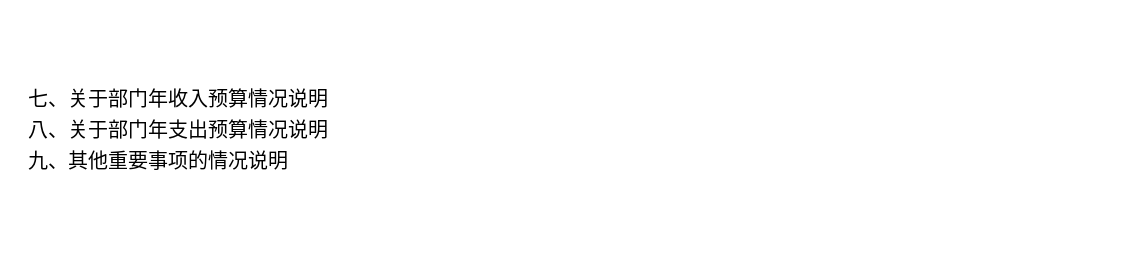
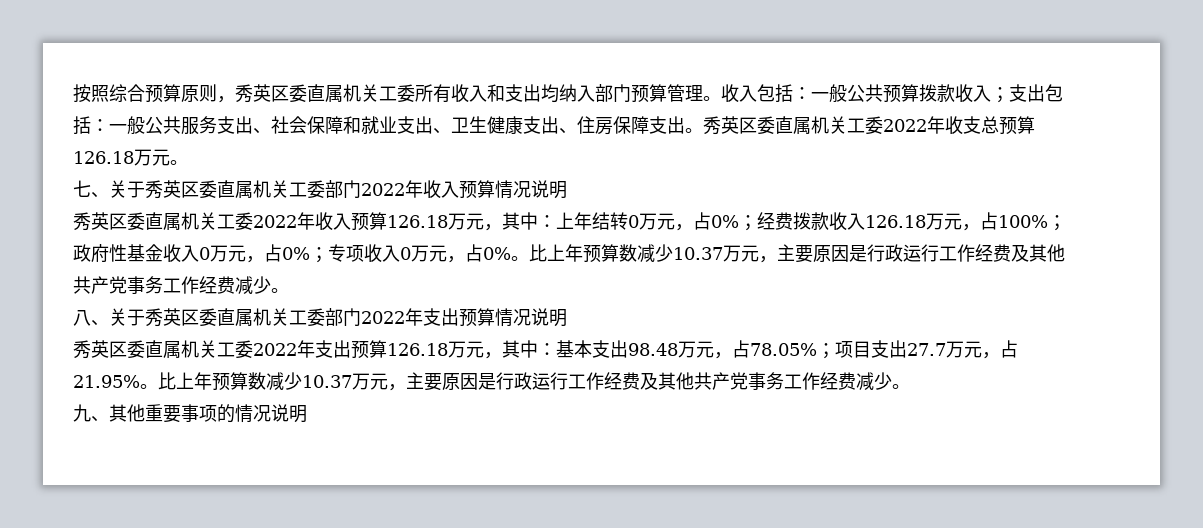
- 七、关于部门年收入预算情况说明
+ 按照综合预算原则，秀英区委直属机关工委所有收入和支出均纳入部门预算管理。收入包括：一般公共预算拨款收入；支出包括：一般公共服务支出、社会保障和就业支出、卫生健康支出、住房保障支出。秀英区委直属机关工委2022年收支总预算126.18万元。
+ 七、关于秀英区委直属机关工委部门2022年收入预算情况说明
- 八、关于部门年支出预算情况说明
+ 秀英区委直属机关工委2022年收入预算126.18万元，其中：上年结转0万元，占0%；经费拨款收入126.18万元，占100%；政府性基金收入0万元，占0%；专项收入0万元，占0%。比上年预算数减少10.37万元，主要原因是行政运行工作经费及其他共产党事务工作经费减少。
+ 八、关于秀英区委直属机关工委部门2022年支出预算情况说明
+ 秀英区委直属机关工委2022年支出预算126.18万元，其中：基本支出98.48万元，占78.05%；项目支出27.7万元，占21.95%。比上年预算数减少10.37万元，主要原因是行政运行工作经费及其他共产党事务工作经费减少。

